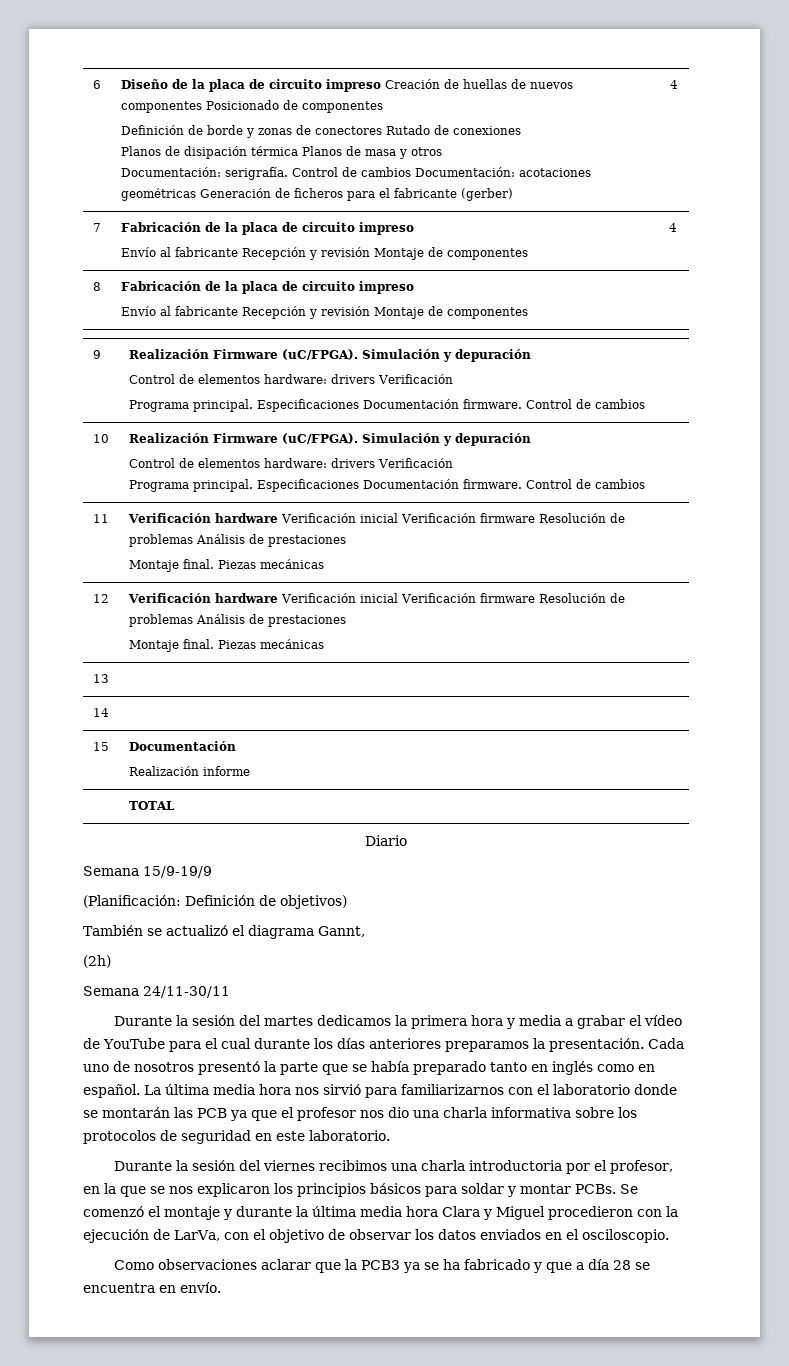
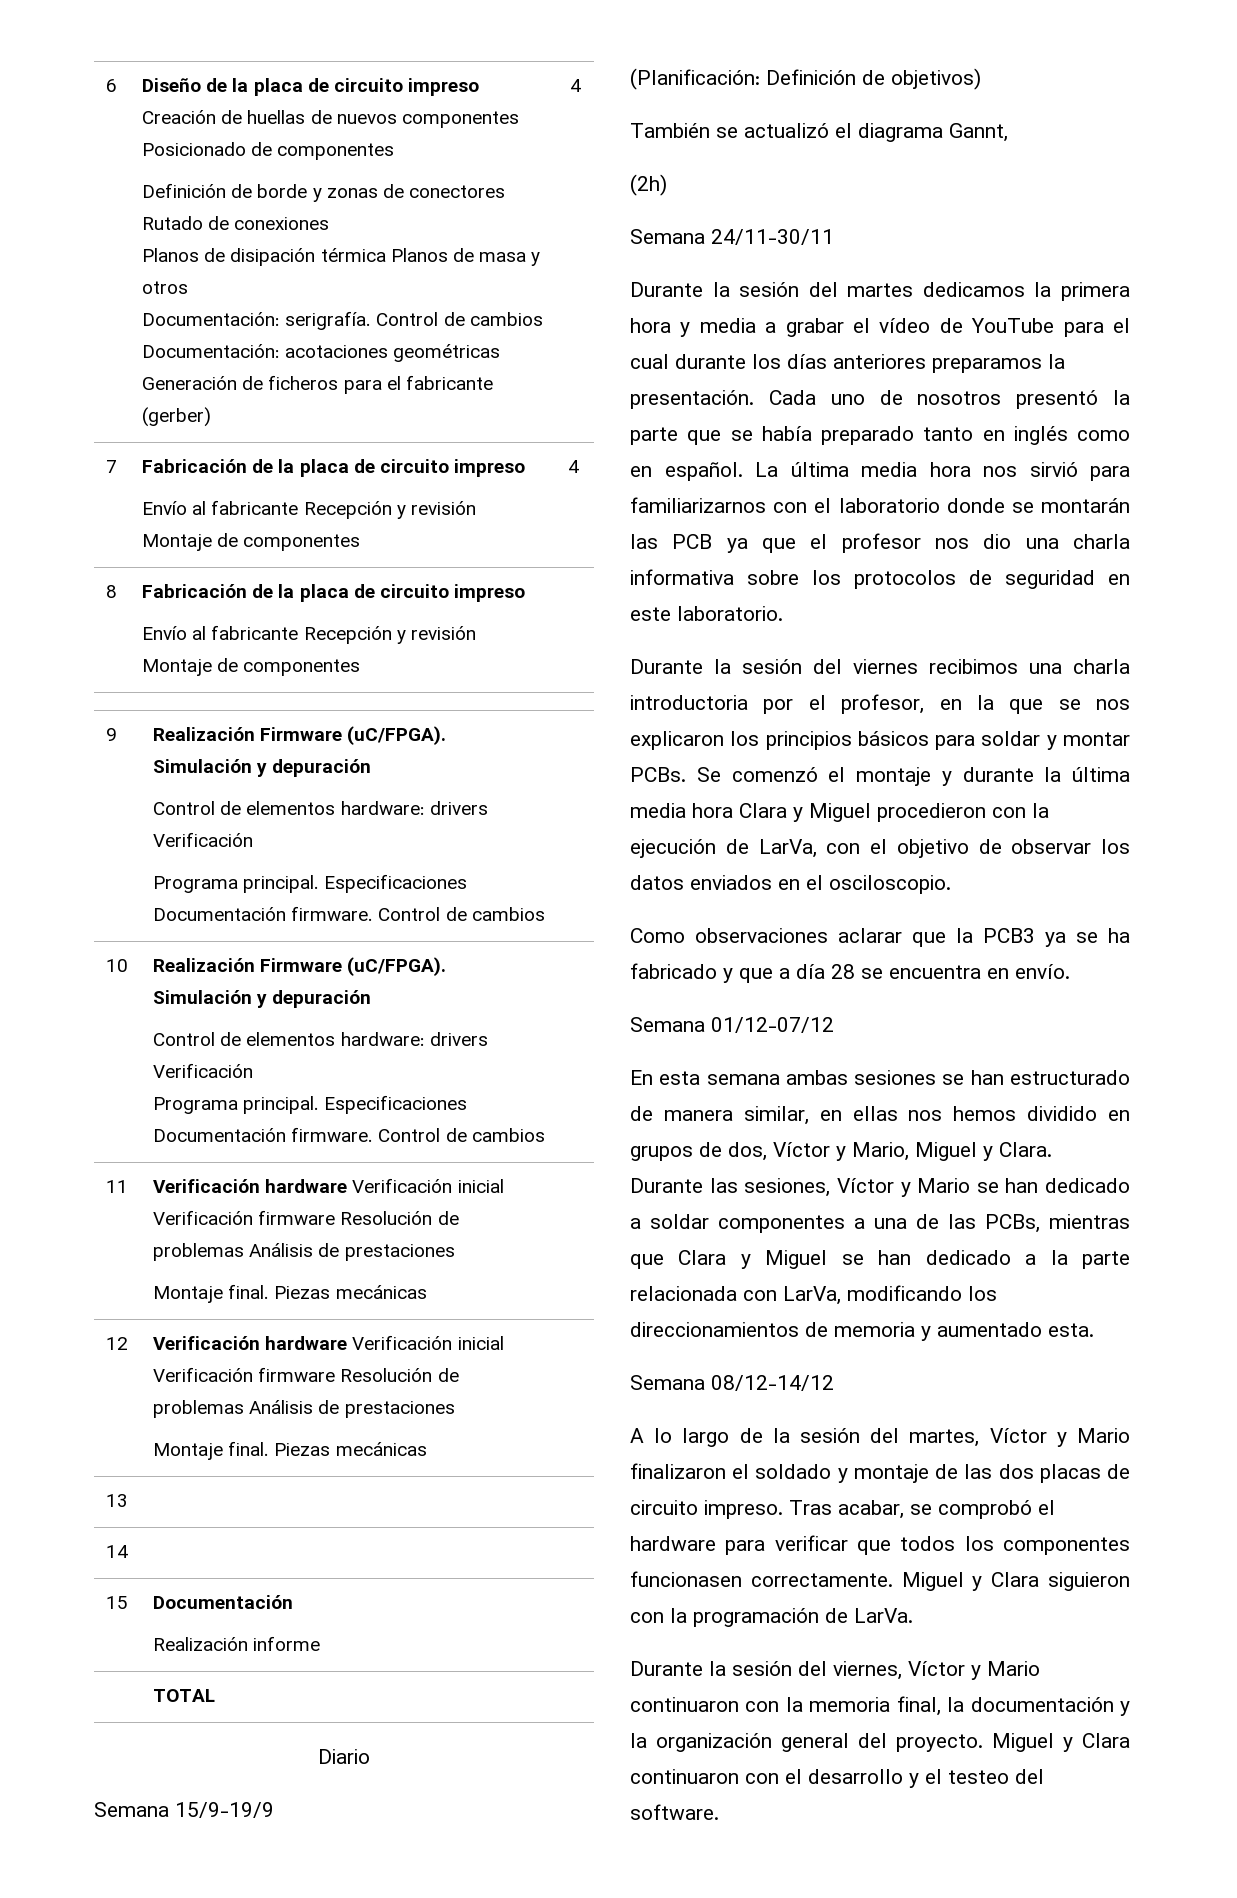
+ Semana 01/12-07/12
+ En esta semana ambas sesiones se han estructurado de manera similar, en ellas nos hemos dividido en grupos de dos, Víctor y Mario, Miguel y Clara. Durante las sesiones, Víctor y Mario se han dedicado a soldar componentes a una de las PCBs, mientras que Clara y Miguel se han dedicado a la parte relacionada con LarVa, modificando los direccionamientos de memoria y aumentado esta.
+ Semana 08/12-14/12
+ A lo largo de la sesión del martes, Víctor y Mario finalizaron el soldado y montaje de las dos placas de circuito impreso. Tras acabar, se comprobó el hardware para verificar que todos los componentes funcionasen correctamente. Miguel y Clara siguieron con la programación de LarVa.
+ Durante la sesión del viernes, Víctor y Mario continuaron con la memoria final, la documentación y la organización general del proyecto. Miguel y Clara continuaron con el desarrollo y el testeo del software.

